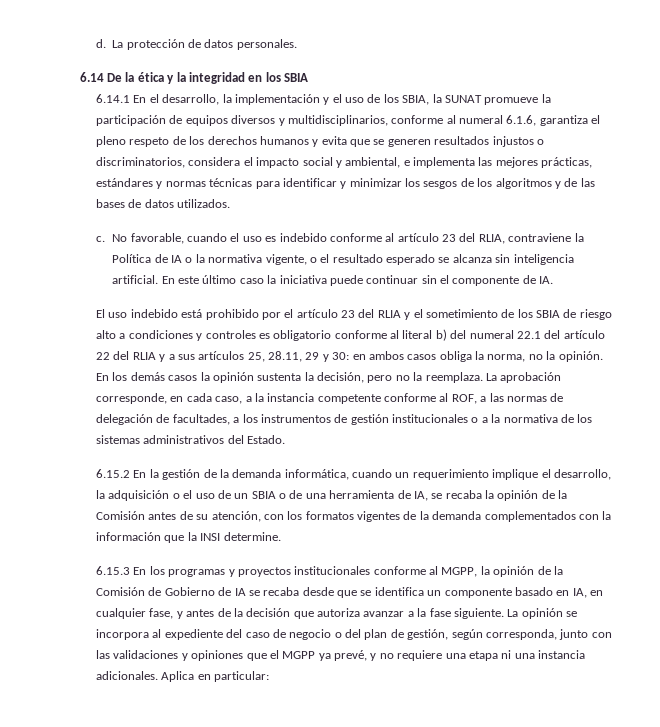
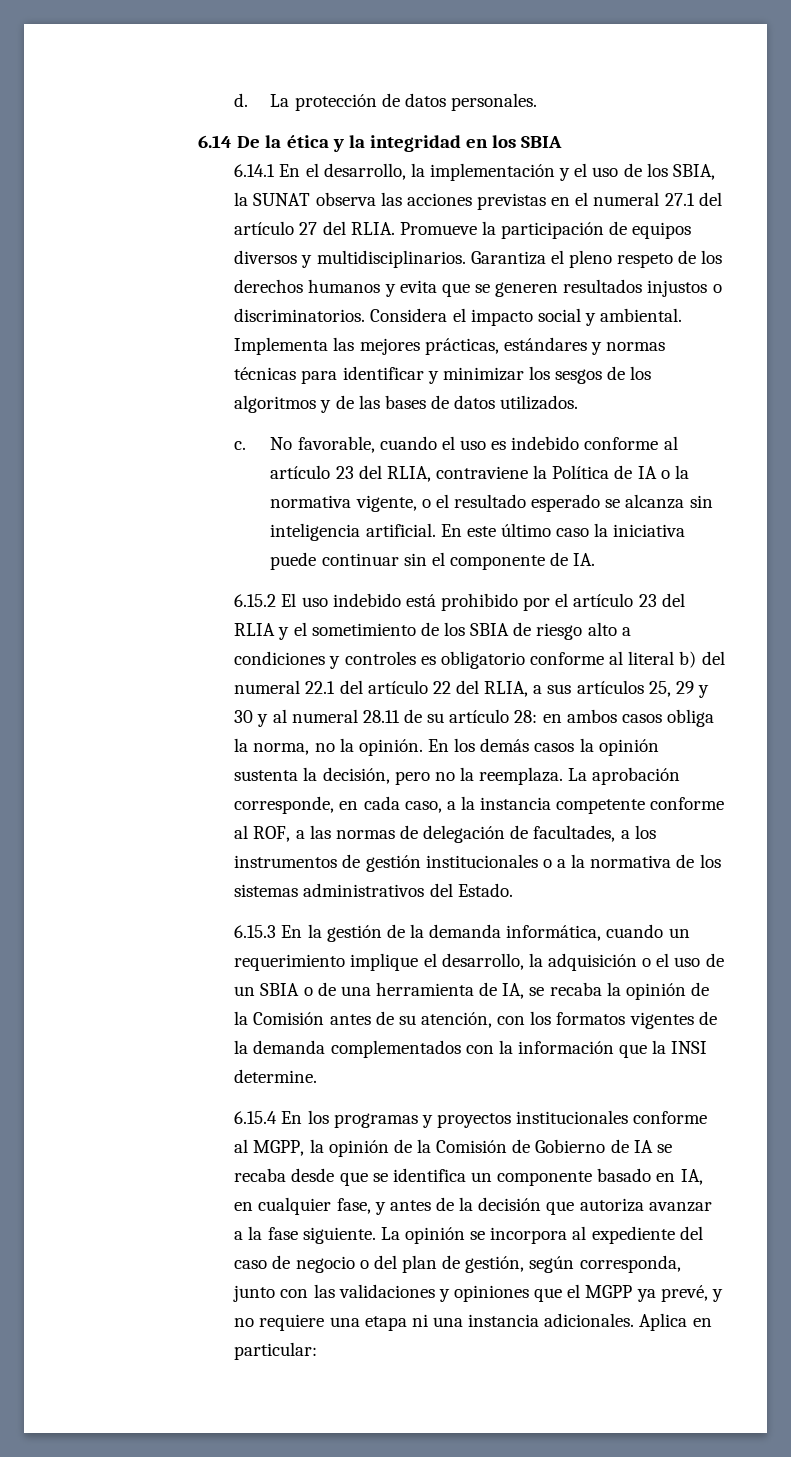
- 6.14.1 En el desarrollo, la implementación y el uso de los SBIA, la SUNAT promueve la participación de equipos diversos y multidisciplinarios, conforme al numeral 6.1.6, garantiza el pleno respeto de los derechos humanos y evita que se generen resultados injustos o discriminatorios, considera el impacto social y ambiental, e implementa las mejores prácticas, estándares y normas técnicas para identificar y minimizar los sesgos de los algoritmos y de las bases de datos utilizados.
+ 6.14.1 En el desarrollo, la implementación y el uso de los SBIA, la SUNAT observa las acciones previstas en el numeral 27.1 del artículo 27 del RLIA. Promueve la participación de equipos diversos y multidisciplinarios. Garantiza el pleno respeto de los derechos humanos y evita que se generen resultados injustos o discriminatorios. Considera el impacto social y ambiental. Implementa las mejores prácticas, estándares y normas técnicas para identificar y minimizar los sesgos de los algoritmos y de las bases de datos utilizados.
- El uso indebido está prohibido por el artículo 23 del RLIA y el sometimiento de los SBIA de riesgo alto a condiciones y controles es obligatorio conforme al literal b) del numeral 22.1 del artículo 22 del RLIA y a sus artículos 25, 28.11, 29 y 30: en ambos casos obliga la norma, no la opinión.
+ 6.15.2 El uso indebido está prohibido por el artículo 23 del RLIA y el sometimiento de los SBIA de riesgo alto a condiciones y controles es obligatorio conforme al literal b) del numeral 22.1 del artículo 22 del RLIA, a sus artículos 25, 29 y 30 y al numeral 28.11 de su artículo 28: en ambos casos obliga la norma, no la opinión.
- 6.15.2 En la gestión de la demanda informática, cuando un requerimiento implique el desarrollo, la adquisición o el uso de un SBIA o de una herramienta de IA, se recaba la opinión de la Comisión antes de su atención, con los formatos vigentes de la demanda complementados con la información que la INSI determine.
+ 6.15.3 En la gestión de la demanda informática, cuando un requerimiento implique el desarrollo, la adquisición o el uso de un SBIA o de una herramienta de IA, se recaba la opinión de la Comisión antes de su atención, con los formatos vigentes de la demanda complementados con la información que la INSI determine.
- 6.15.3 En los programas y proyectos institucionales conforme al MGPP, la opinión de la Comisión de Gobierno de IA se recaba desde que se identifica un componente basado en IA, en cualquier fase, y antes de la decisión que autoriza avanzar a la fase siguiente.
+ 6.15.4 En los programas y proyectos institucionales conforme al MGPP, la opinión de la Comisión de Gobierno de IA se recaba desde que se identifica un componente basado en IA, en cualquier fase, y antes de la decisión que autoriza avanzar a la fase siguiente.

